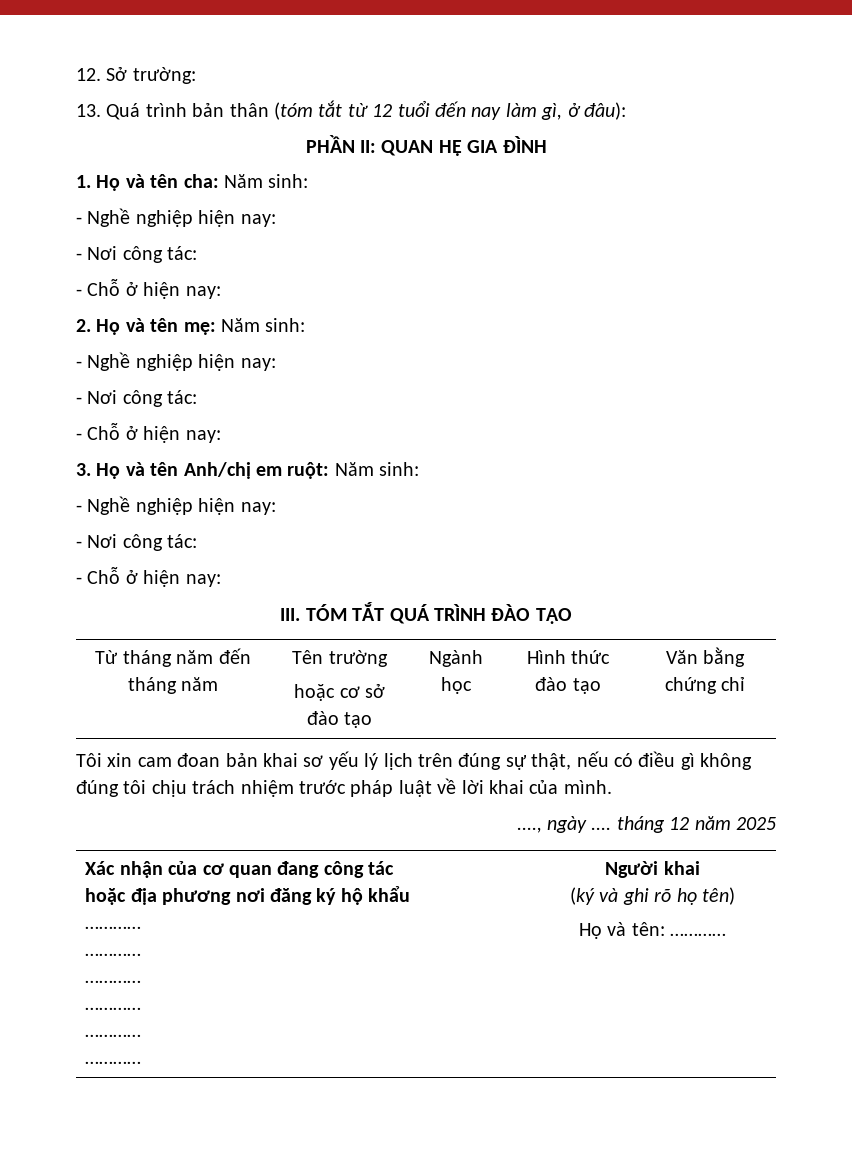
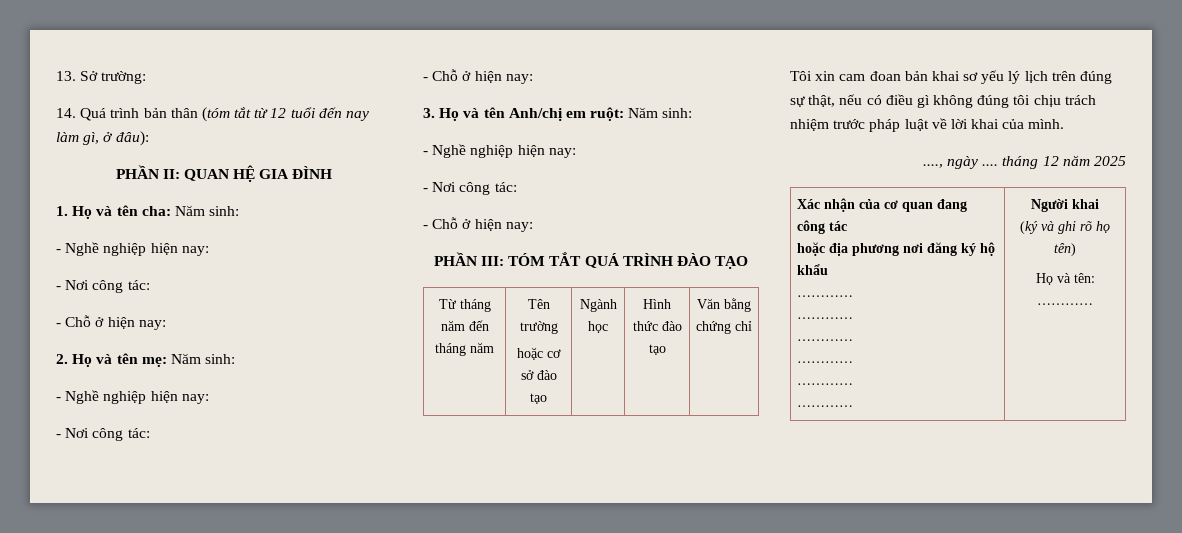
- 12. Sở trường:
+ 13. Sở trường:
- 13. Quá trình bản thân (tóm tắt từ 12 tuổi đến nay làm gì, ở đâu):
+ 14. Quá trình bản thân (tóm tắt từ 12 tuổi đến nay làm gì, ở đâu):
- III. TÓM TẮT QUÁ TRÌNH ĐÀO TẠO
+ PHẦN III: TÓM TẮT QUÁ TRÌNH ĐÀO TẠO

